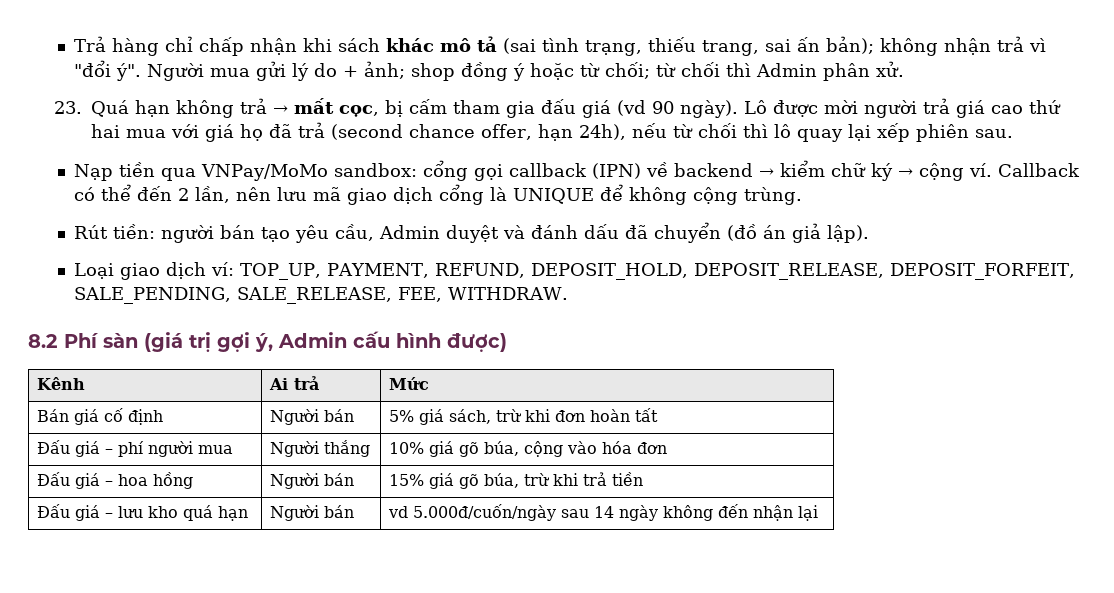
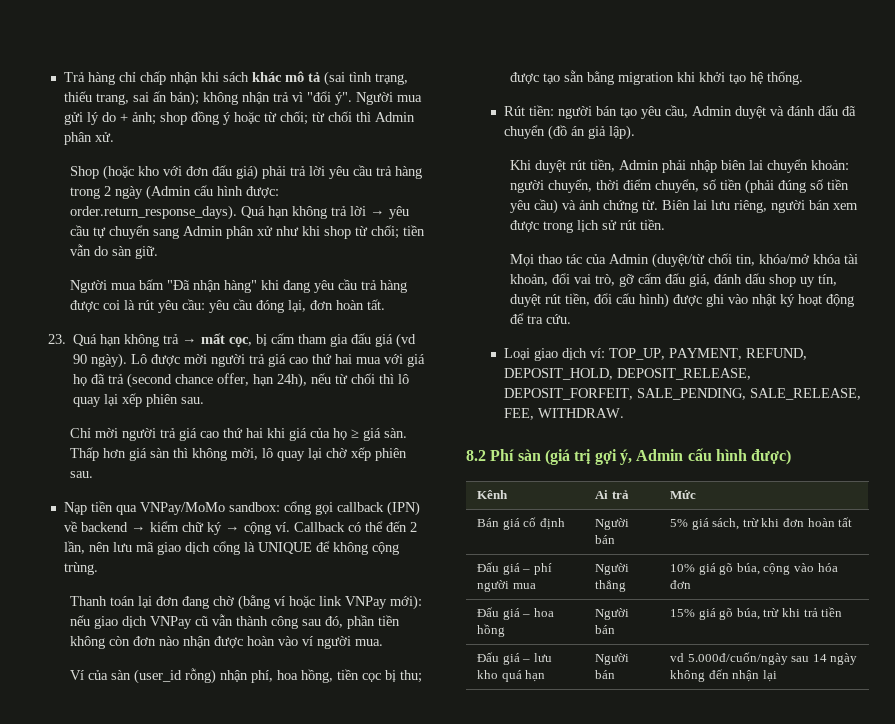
+ Shop (hoặc kho với đơn đấu giá) phải trả lời yêu cầu trả hàng trong 2 ngày (Admin cấu hình được: order.return_response_days). Quá hạn không trả lời → yêu cầu tự chuyển sang Admin phân xử như khi shop từ chối; tiền vẫn do sàn giữ.
+ Người mua bấm "Đã nhận hàng" khi đang yêu cầu trả hàng được coi là rút yêu cầu: yêu cầu đóng lại, đơn hoàn tất.
+ Chỉ mời người trả giá cao thứ hai khi giá của họ ≥ giá sàn. Thấp hơn giá sàn thì không mời, lô quay lại chờ xếp phiên sau.
+ Thanh toán lại đơn đang chờ (bằng ví hoặc link VNPay mới): nếu giao dịch VNPay cũ vẫn thành công sau đó, phần tiền không còn đơn nào nhận được hoàn vào ví người mua.
+ Ví của sàn (user_id rỗng) nhận phí, hoa hồng, tiền cọc bị thu; được tạo sẵn bằng migration khi khởi tạo hệ thống.
+ Khi duyệt rút tiền, Admin phải nhập biên lai chuyển khoản: người chuyển, thời điểm chuyển, số tiền (phải đúng số tiền yêu cầu) và ảnh chứng từ. Biên lai lưu riêng, người bán xem được trong lịch sử rút tiền.
+ Mọi thao tác của Admin (duyệt/từ chối tin, khóa/mở khóa tài khoản, đổi vai trò, gỡ cấm đấu giá, đánh dấu shop uy tín, duyệt rút tiền, đổi cấu hình) được ghi vào nhật ký hoạt động để tra cứu.

